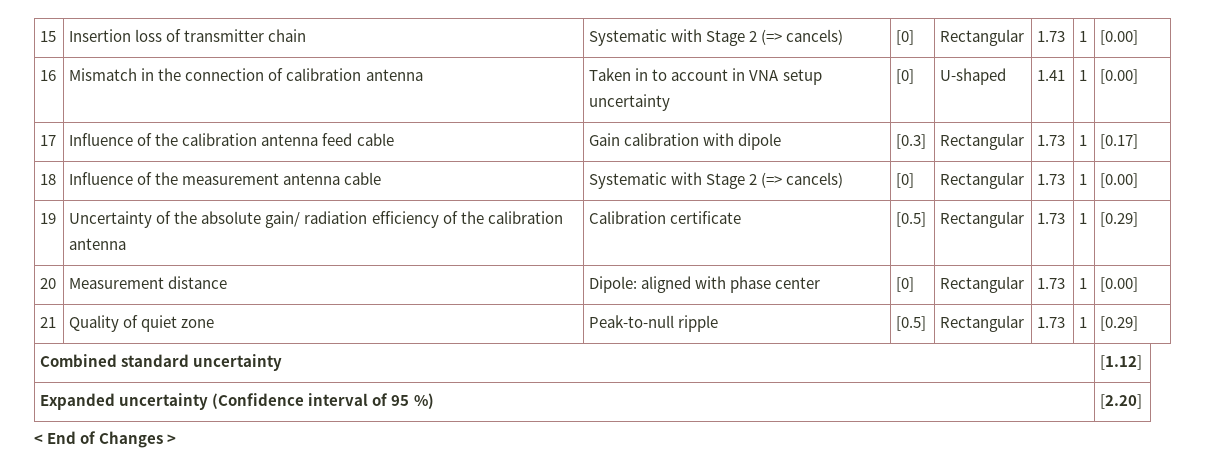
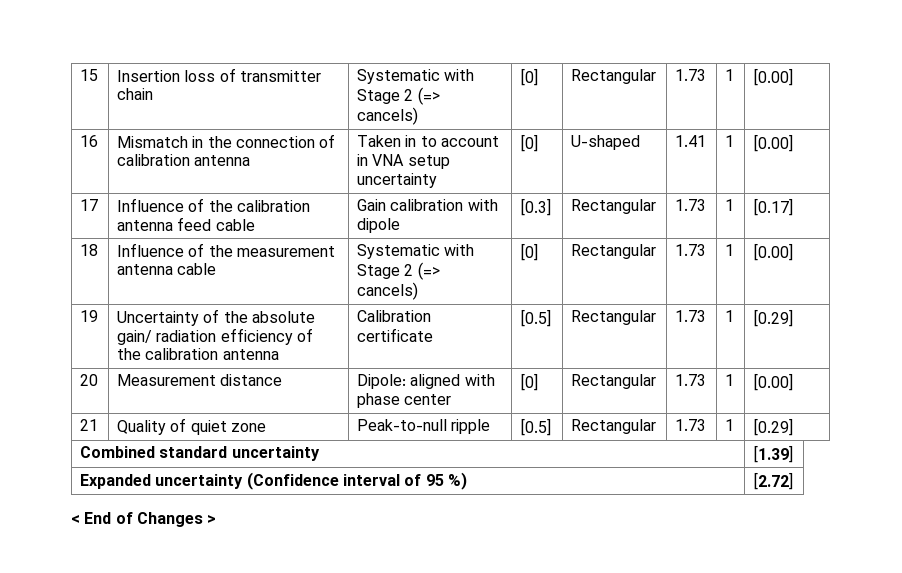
- Combined standard uncertainty | [1.12]
+ Combined standard uncertainty | [1.39]
- Expanded uncertainty (Confidence interval of 95 %) | [2.20]
+ Expanded uncertainty (Confidence interval of 95 %) | [2.72]

